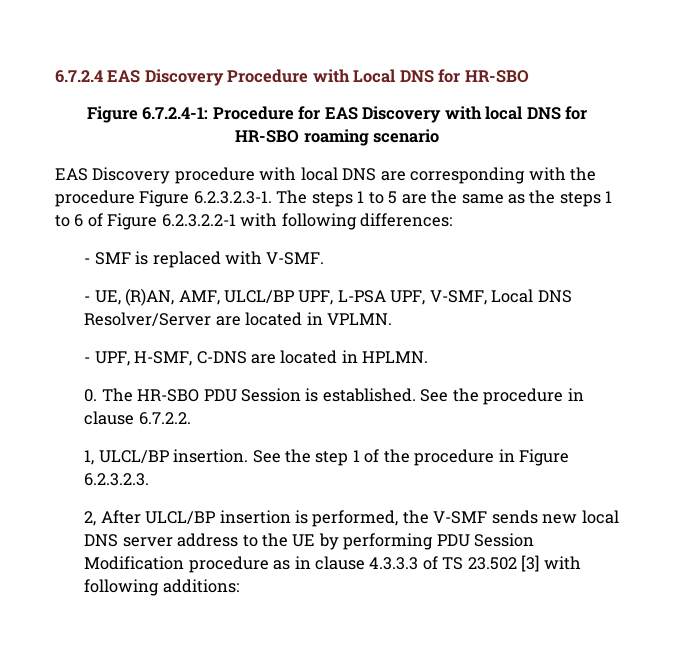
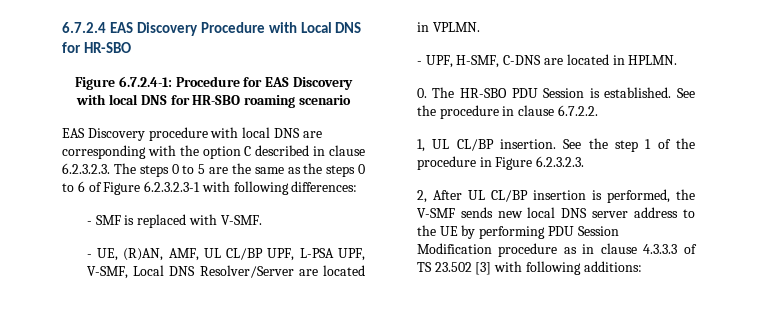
- EAS Discovery procedure with local DNS are corresponding with the procedure Figure 6.2.3.2.3-1. The steps 1 to 5 are the same as the steps 1 to 6 of Figure 6.2.3.2.2-1 with following differences:
+ EAS Discovery procedure with local DNS are corresponding with the option C described in clause 6.2.3.2.3. The steps 0 to 5 are the same as the steps 0 to 6 of Figure 6.2.3.2.3-1 with following differences:
- - UE, (R)AN, AMF, ULCL/BP UPF, L-PSA UPF, V-SMF, Local DNS Resolver/Server are located in VPLMN.
+ - UE, (R)AN, AMF, UL CL/BP UPF, L-PSA UPF, V-SMF, Local DNS Resolver/Server are located in VPLMN.
- 1, ULCL/BP insertion.
+ 1, UL CL/BP insertion.
- 2, After ULCL/BP insertion is performed, the V-SMF sends new local DNS server address to the UE by performing PDU Session Modification procedure as in clause 4.3.3.3 of TS 23.502 [3] with following additions:
+ 2, After UL CL/BP insertion is performed, the V-SMF sends new local DNS server address to the UE by performing PDU Session Modification procedure as in clause 4.3.3.3 of TS 23.502 [3] with following additions:

